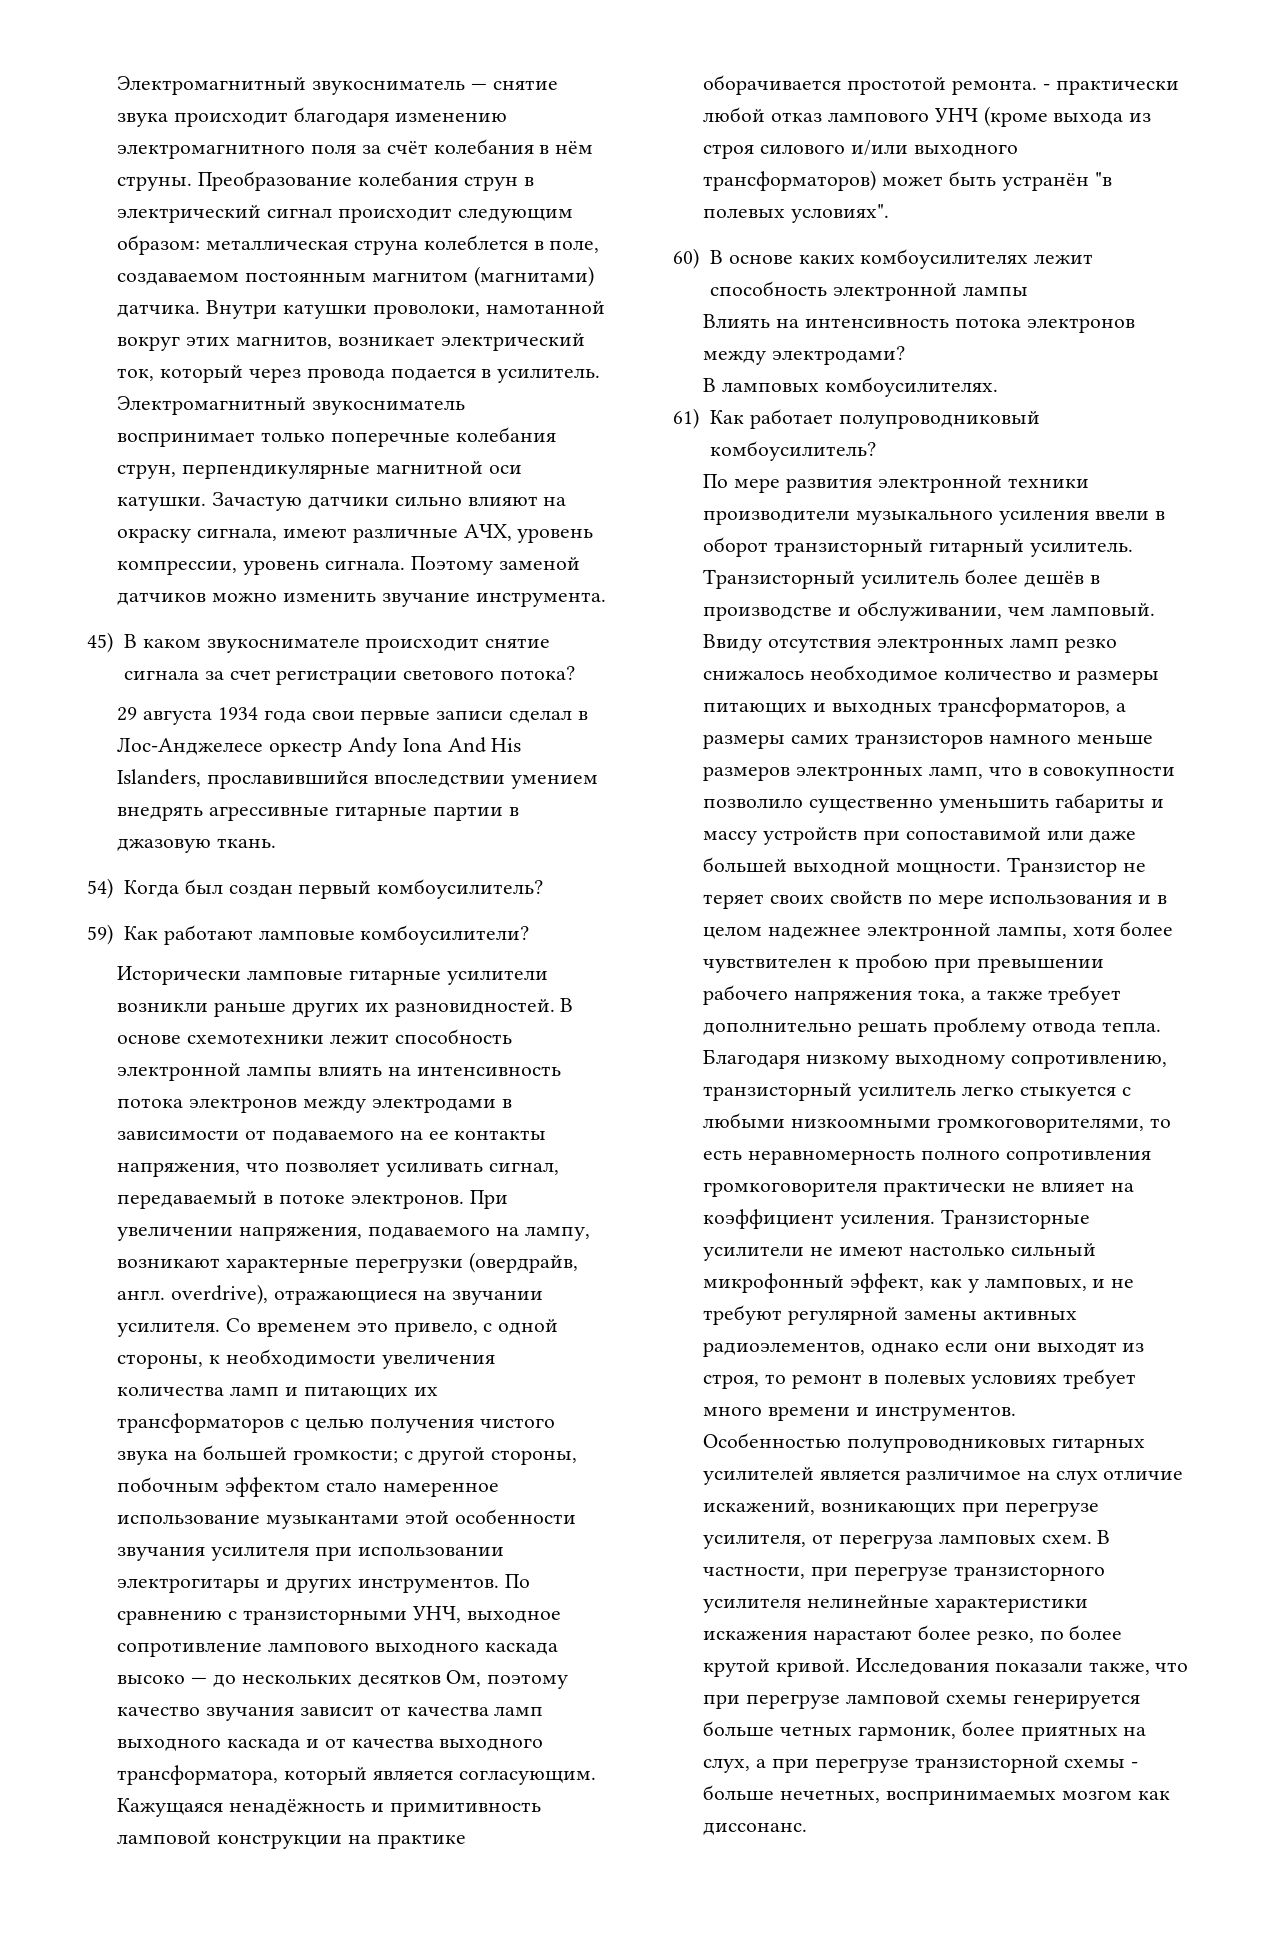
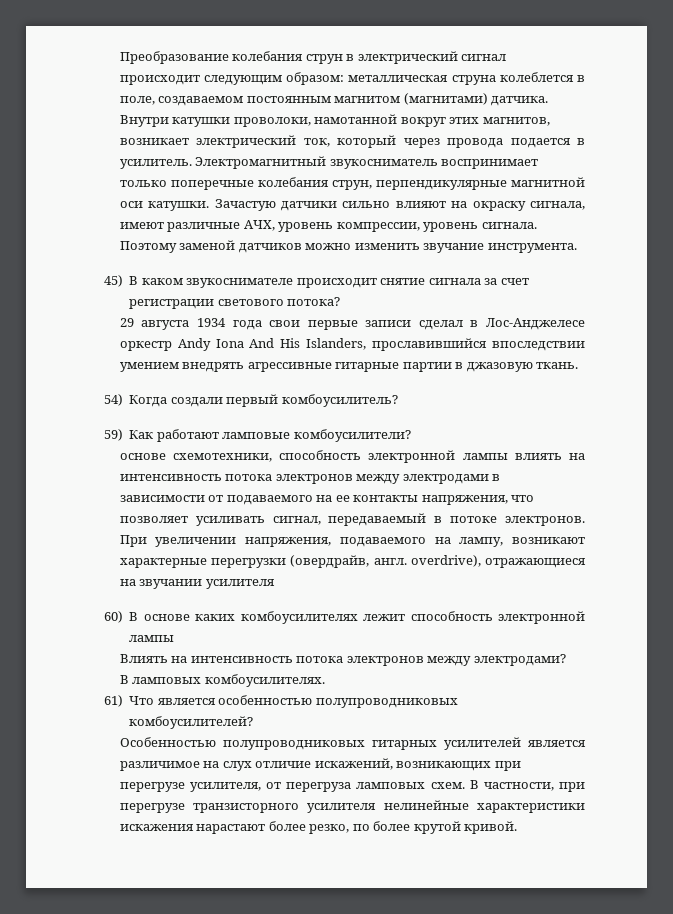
- Электромагнитный звукосниматель — снятие звука происходит благодаря изменению электромагнитного поля за счёт колебания в нём струны.
- 54) Когда был создан первый комбоусилитель?
+ 54) Когда создали первый комбоусилитель?
- Исторически ламповые гитарные усилители возникли раньше других их разновидностей. В основе схемотехники лежит способность электронной лампы влиять на интенсивность потока электронов между электродами в зависимости от подаваемого на ее контакты напряжения, что позволяет усиливать сигнал, передаваемый в потоке электронов.
+ основе схемотехники, способность электронной лампы влиять на интенсивность потока электронов между электродами в зависимости от подаваемого на ее контакты напряжения, что позволяет усиливать сигнал, передаваемый в потоке электронов.
- При увеличении напряжения, подаваемого на лампу, возникают характерные перегрузки (овердрайв, англ. overdrive), отражающиеся на звучании усилителя. Со временем это привело, с одной стороны, к необходимости увеличения количества ламп и питающих их трансформаторов с целью получения чистого звука на большей громкости; с другой стороны, побочным эффектом стало намеренное использование музыкантами этой особенности звучания усилителя при использовании электрогитары и других инструментов. По сравнению с транзисторными УНЧ, выходное сопротивление лампового выходного каскада высоко — до нескольких десятков Ом, поэтому качество звучания зависит от качества ламп выходного каскада и от качества выходного трансформатора, который является согласующим. Кажущаяся ненадёжность и примитивность ламповой конструкции на практике оборачивается простотой ремонта. - практически любой отказ лампового УНЧ (кроме выхода из строя силового и/или выходного трансформаторов) может быть устранён "в полевых условиях".
+ При увеличении напряжения, подаваемого на лампу, возникают характерные перегрузки (овердрайв, англ. overdrive), отражающиеся на звучании усилителя
- 61) Как работает полупроводниковый комбоусилитель?
- По мере развития электронной техники производители музыкального усиления ввели в оборот транзисторный гитарный усилитель. Транзисторный усилитель более дешёв в производстве и обслуживании, чем ламповый. Ввиду отсутствия электронных ламп резко снижалось необходимое количество и размеры питающих и выходных трансформаторов, а размеры самих транзисторов намного меньше размеров электронных ламп, что в совокупности позволило существенно уменьшить габариты и массу устройств при сопоставимой или даже большей выходной мощности. Транзистор не теряет своих свойств по мере использования и в целом надежнее электронной лампы, хотя более чувствителен к пробою при превышении рабочего напряжения тока, а также требует дополнительно решать проблему отвода тепла. Благодаря низкому выходному сопротивлению, транзисторный усилитель легко стыкуется с любыми низкоомными громкоговорителями, то есть неравномерность полного сопротивления громкоговорителя практически не влияет на коэффициент усиления. Транзисторные усилители не имеют настолько сильный микрофонный эффект, как у ламповых, и не требуют регулярной замены активных радиоэлементов, однако если они выходят из строя, то ремонт в полевых условиях требует много времени и инструментов.
+ 61) Что является особенностью полупроводниковых комбоусилителей?
- Исследования показали также, что при перегрузе ламповой схемы генерируется больше четных гармоник, более приятных на слух, а при перегрузе транзисторной схемы - больше нечетных, воспринимаемых мозгом как диссонанс.

